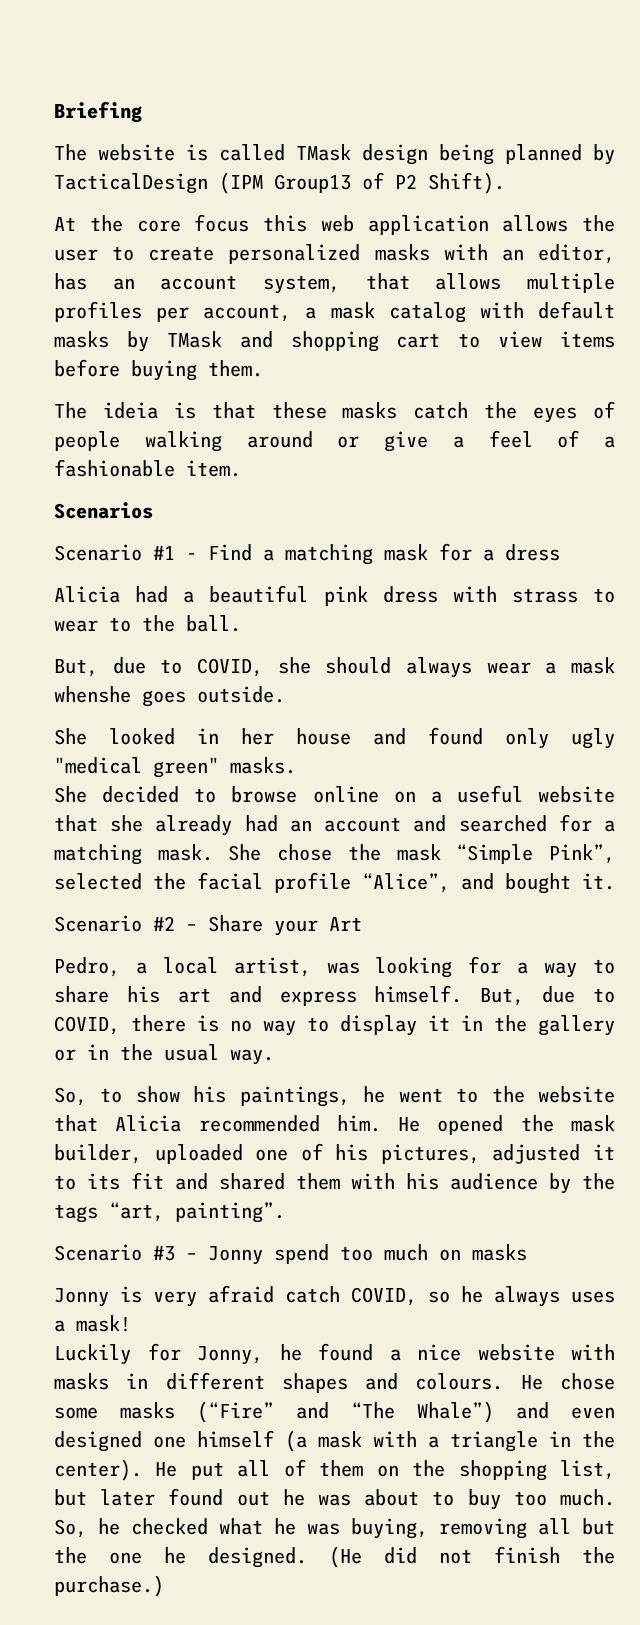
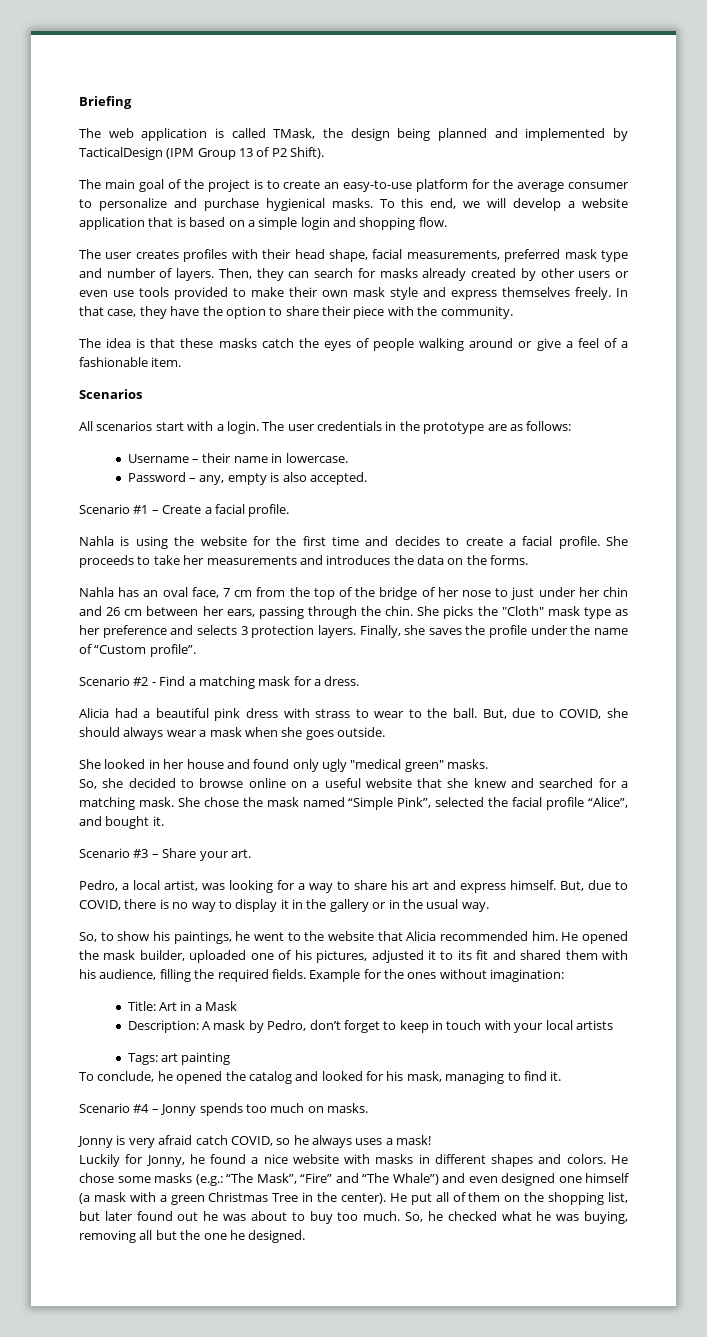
- The website is called TMask design being planned by TacticalDesign (IPM Group13 of P2 Shift).
+ The web application is called TMask, the design being planned and implemented by TacticalDesign (IPM Group 13 of P2 Shift).
- At the core focus this web application allows the user to create personalized masks with an editor, has an account system, that allows multiple profiles per account, a mask catalog with default masks by TMask and shopping cart to view items before buying them.
- The ideia is that these masks catch the eyes of people walking around or give a feel of a fashionable item.
+ The main goal of the project is to create an easy-to-use platform for the average consumer to personalize and purchase hygienical masks. To this end, we will develop a website application that is based on a simple login and shopping flow.
+ The user creates profiles with their head shape, facial measurements, preferred mask type and number of layers. Then, they can search for masks already created by other users or even use tools provided to make their own mask style and express themselves freely. In that case, they have the option to share their piece with the community.
+ The idea is that these masks catch the eyes of people walking around or give a feel of a fashionable item.
- Scenario #1 - Find a matching mask for a dress
+ All scenarios start with a login. The user credentials in the prototype are as follows:
+ Username – their name in lowercase.
+ Password – any, empty is also accepted.
+ Scenario #1 – Create a facial profile.
+ Nahla is using the website for the first time and decides to create a facial profile. She proceeds to take her measurements and introduces the data on the forms.
+ Nahla has an oval face, 7 cm from the top of the bridge of her nose to just under her chin and 26 cm between her ears, passing through the chin. She picks the "Cloth" mask type as her preference and selects 3 protection layers. Finally, she saves the profile under the name of “Custom profile”.
+ Scenario #2 - Find a matching mask for a dress.
- Alicia had a beautiful pink dress with strass to wear to the ball.
- But, due to COVID, she should always wear a mask whenshe goes outside.
+ Alicia had a beautiful pink dress with strass to wear to the ball. But, due to COVID, she should always wear a mask when she goes outside.
- She decided to browse online on a useful website that she already had an account and searched for a matching mask.
+ So, she decided to browse online on a useful website that she knew and searched for a matching mask.
- She chose the mask “Simple Pink”, selected the facial profile “Alice”, and bought it.
+ She chose the mask named “Simple Pink”, selected the facial profile “Alice”, and bought it.
- Scenario #2 – Share your Art
+ Scenario #3 – Share your art.
- He opened the mask builder, uploaded one of his pictures, adjusted it to its fit and shared them with his audience by the tags “art, painting”.
- Scenario #3 – Jonny spend too much on masks
+ He opened the mask builder, uploaded one of his pictures, adjusted it to its fit and shared them with his audience, filling the required fields. Example for the ones without imagination:
+ Title: Art in a Mask
+ Description: A mask by Pedro, don’t forget to keep in touch with your local artists
+ Tags: art painting
+ To conclude, he opened the catalog and looked for his mask, managing to find it.
+ Scenario #4 – Jonny spends too much on masks.
- Luckily for Jonny, he found a nice website with masks in different shapes and colours.
+ Luckily for Jonny, he found a nice website with masks in different shapes and colors.
- He chose some masks (“Fire” and “The Whale”) and even designed one himself (a mask with a triangle in the center).
+ He chose some masks (e.g.: “The Mask”, “Fire” and “The Whale”) and even designed one himself (a mask with a green Christmas Tree in the center).
- (He did not finish the purchase.)

